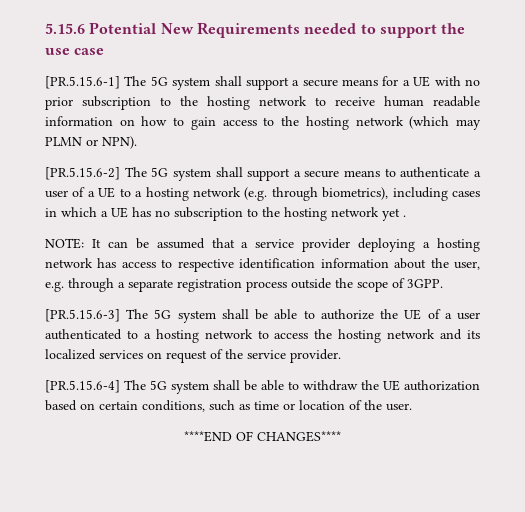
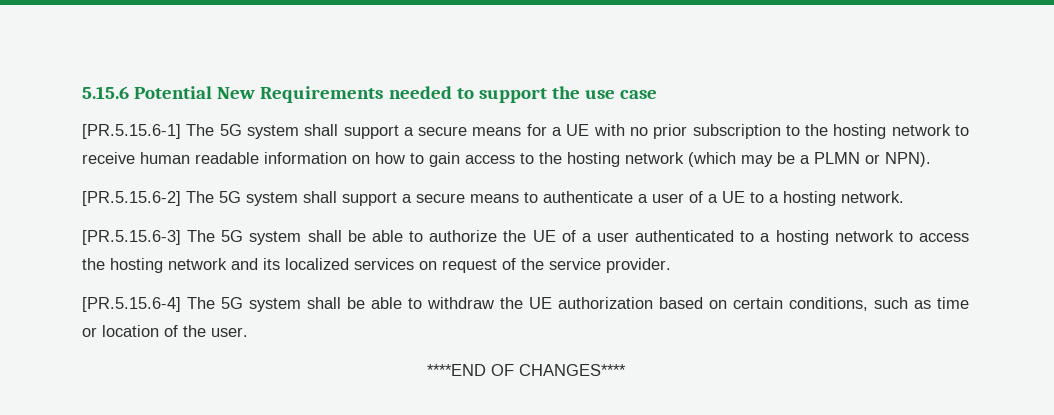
- [PR.5.15.6-1] The 5G system shall support a secure means for a UE with no prior subscription to the hosting network to receive human readable information on how to gain access to the hosting network (which may PLMN or NPN).
+ [PR.5.15.6-1] The 5G system shall support a secure means for a UE with no prior subscription to the hosting network to receive human readable information on how to gain access to the hosting network (which may be a PLMN or NPN).
- [PR.5.15.6-2] The 5G system shall support a secure means to authenticate a user of a UE to a hosting network (e.g. through biometrics), including cases in which a UE has no subscription to the hosting network yet .
- NOTE: It can be assumed that a service provider deploying a hosting network has access to respective identification information about the user, e.g. through a separate registration process outside the scope of 3GPP.
+ [PR.5.15.6-2] The 5G system shall support a secure means to authenticate a user of a UE to a hosting network.

